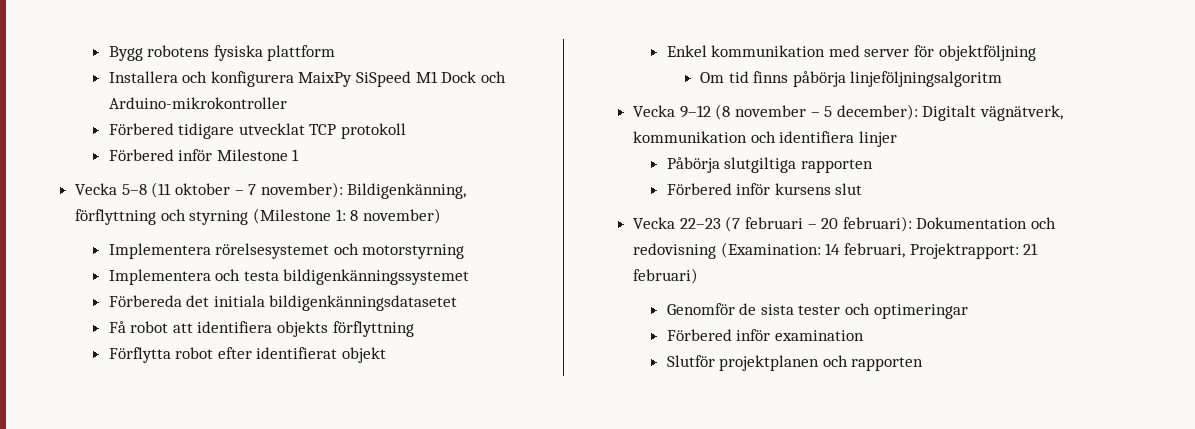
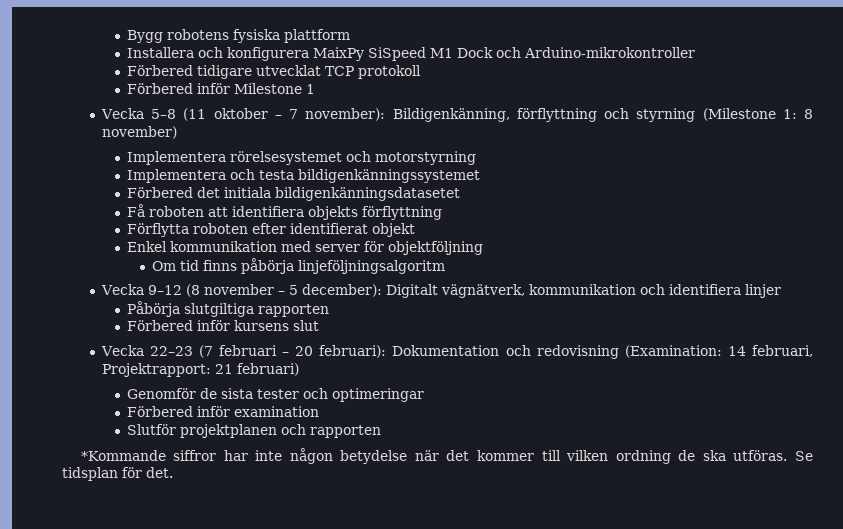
- Förbereda det initiala bildigenkänningsdatasetet
+ Förbered det initiala bildigenkänningsdatasetet
- Få robot att identifiera objekts förflyttning
+ Få roboten att identifiera objekts förflyttning
- Förflytta robot efter identifierat objekt
+ Förflytta roboten efter identifierat objekt
+ *Kommande siffror har inte någon betydelse när det kommer till vilken ordning de ska utföras. Se tidsplan för det.

